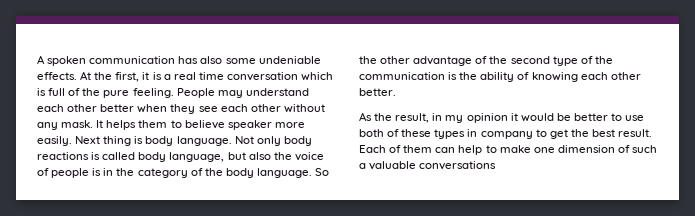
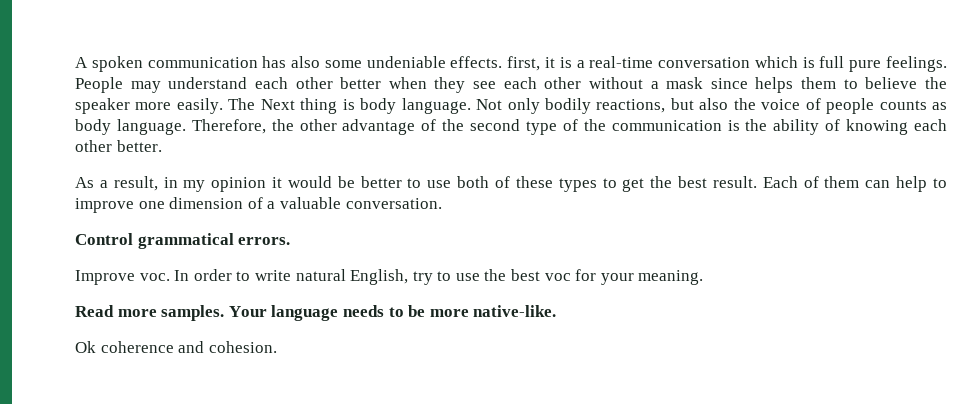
- A spoken communication has also some undeniable effects. At the first, it is a real time conversation which is full of the pure feeling.
+ A spoken communication has also some undeniable effects. first, it is a real-time conversation which is full pure feelings.
- People may understand each other better when they see each other without any mask. It helps them to believe speaker more easily.
+ People may understand each other better when they see each other without a mask since helps them to believe the speaker more easily.
- Next thing is body language.
+ The Next thing is body language.
- Not only body reactions is called body language, but also the voice of people is in the category of the body language. So the other advantage of the second type of the communication is the ability of knowing each other better.
+ Not only bodily reactions, but also the voice of people counts as body language. Therefore, the other advantage of the second type of the communication is the ability of knowing each other better.
- As the result, in my opinion it would be better to use both of these types in company to get the best result.
+ As a result, in my opinion it would be better to use both of these types to get the best result.
- Each of them can help to make one dimension of such a valuable conversations
+ Each of them can help to improve one dimension of a valuable conversation.
+ Control grammatical errors.
+ Improve voc. In order to write natural English, try to use the best voc for your meaning.
+ Read more samples. Your language needs to be more native-like.
+ Ok coherence and cohesion.

